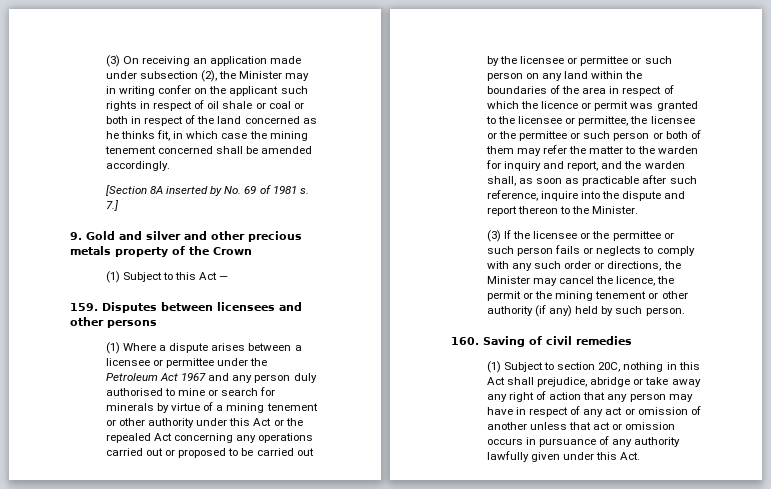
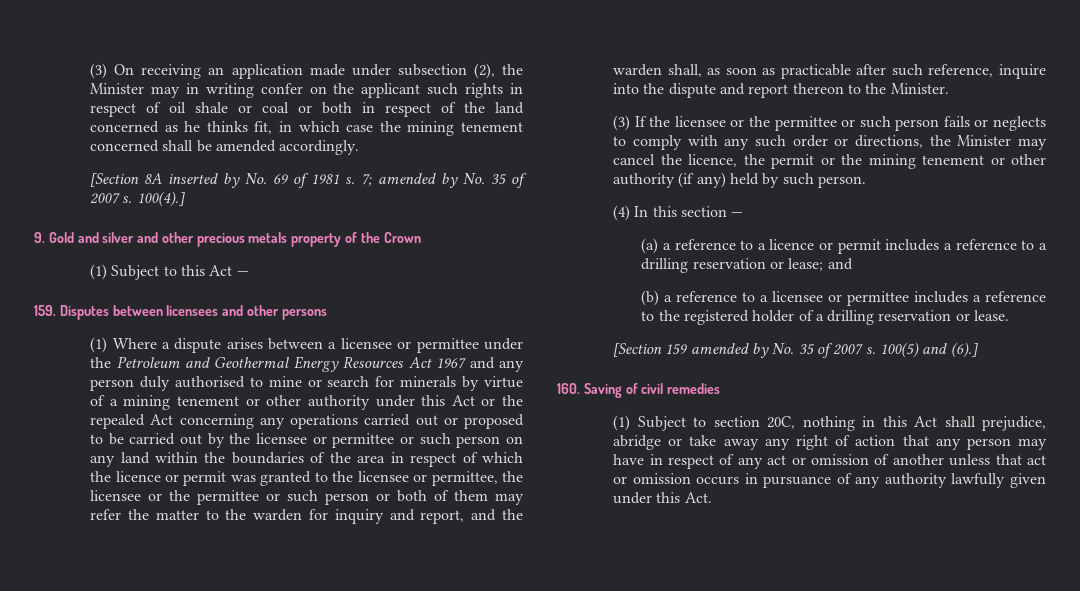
- 7.]
+ 7; amended by No. 35 of 2007 s. 100(4).]
- (1) Where a dispute arises between a licensee or permittee under the Petroleum Act 1967 and any person duly authorised to mine or search for minerals by virtue of a mining tenement or other authority under this Act or the repealed Act concerning any operations carried out or proposed to be carried out by the licensee or permittee or such person on any land within the boundaries of the area in respect of which the licence or permit was granted to the licensee or permittee, the licensee or the permittee or such person or both of them may refer the matter to the warden for inquiry and report, and the warden shall, as soon as practicable after such reference, inquire into the dispute and report thereon to the Minister.
+ (1) Where a dispute arises between a licensee or permittee under the Petroleum and Geothermal Energy Resources Act 1967 and any person duly authorised to mine or search for minerals by virtue of a mining tenement or other authority under this Act or the repealed Act concerning any operations carried out or proposed to be carried out by the licensee or permittee or such person on any land within the boundaries of the area in respect of which the licence or permit was granted to the licensee or permittee, the licensee or the permittee or such person or both of them may refer the matter to the warden for inquiry and report, and the warden shall, as soon as practicable after such reference, inquire into the dispute and report thereon to the Minister.
+ (4) In this section —
+ (a) a reference to a licence or permit includes a reference to a drilling reservation or lease; and
+ (b) a reference to a licensee or permittee includes a reference to the registered holder of a drilling reservation or lease.
+ [Section 159 amended by No. 35 of 2007 s. 100(5) and (6).]

